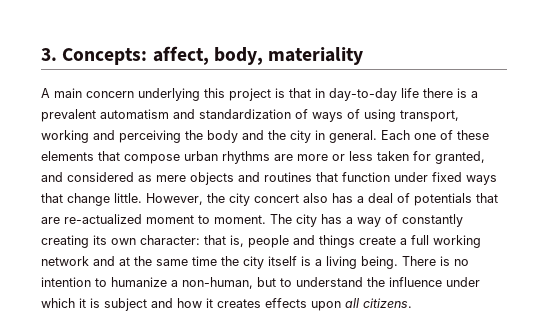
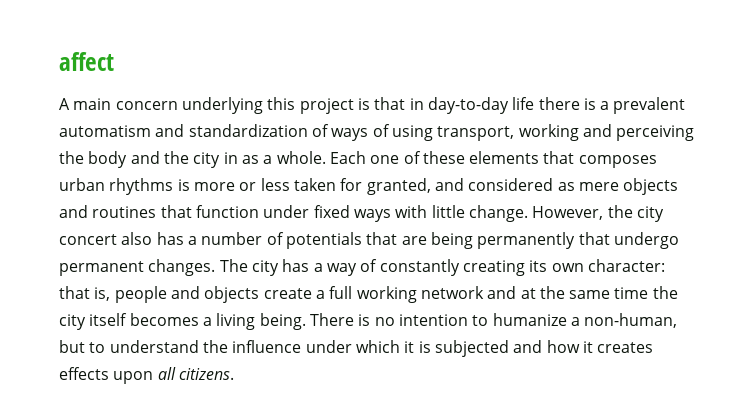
- 3. Concepts: affect, body, materiality
+ affect
- A main concern underlying this project is that in day-to-day life there is a prevalent automatism and standardization of ways of using transport, working and perceiving the body and the city in general.
+ A main concern underlying this project is that in day-to-day life there is a prevalent automatism and standardization of ways of using transport, working and perceiving the body and the city in as a whole.
- Each one of these elements that compose urban rhythms are more or less taken for granted, and considered as mere objects and routines that function under fixed ways that change little.
+ Each one of these elements that composes urban rhythms is more or less taken for granted, and considered as mere objects and routines that function under fixed ways with little change.
- However, the city concert also has a deal of potentials that are re-actualized moment to moment.
+ However, the city concert also has a number of potentials that are being permanently that undergo permanent changes.
- The city has a way of constantly creating its own character: that is, people and things create a full working network and at the same time the city itself is a living being.
+ The city has a way of constantly creating its own character: that is, people and objects create a full working network and at the same time the city itself becomes a living being.
- There is no intention to humanize a non-human, but to understand the influence under which it is subject and how it creates effects upon all citizens.
+ There is no intention to humanize a non-human, but to understand the influence under which it is subjected and how it creates effects upon all citizens.

